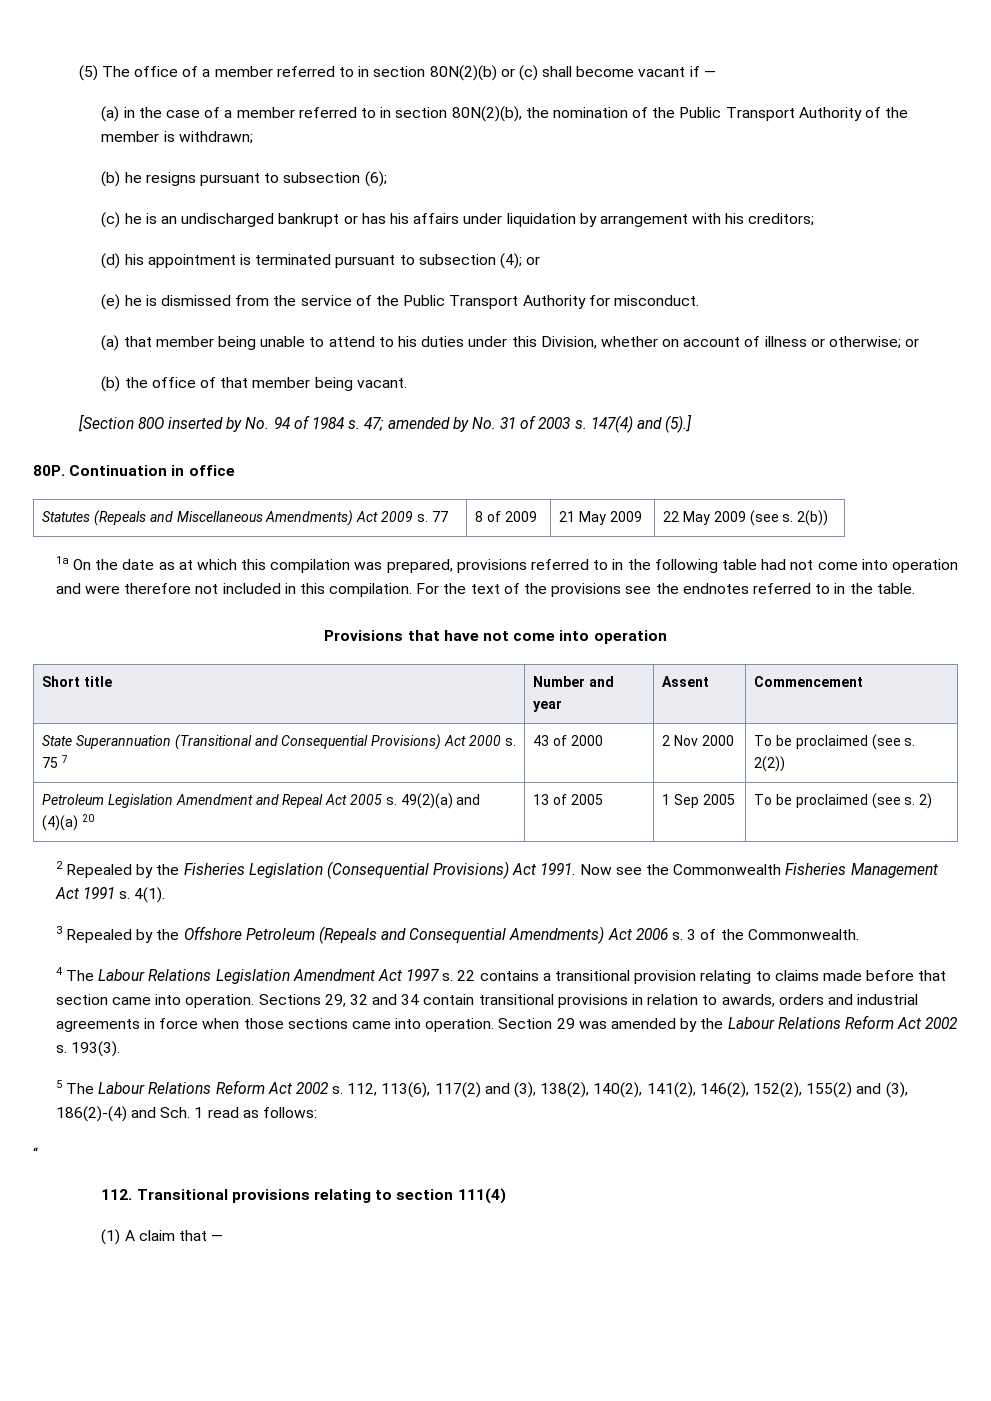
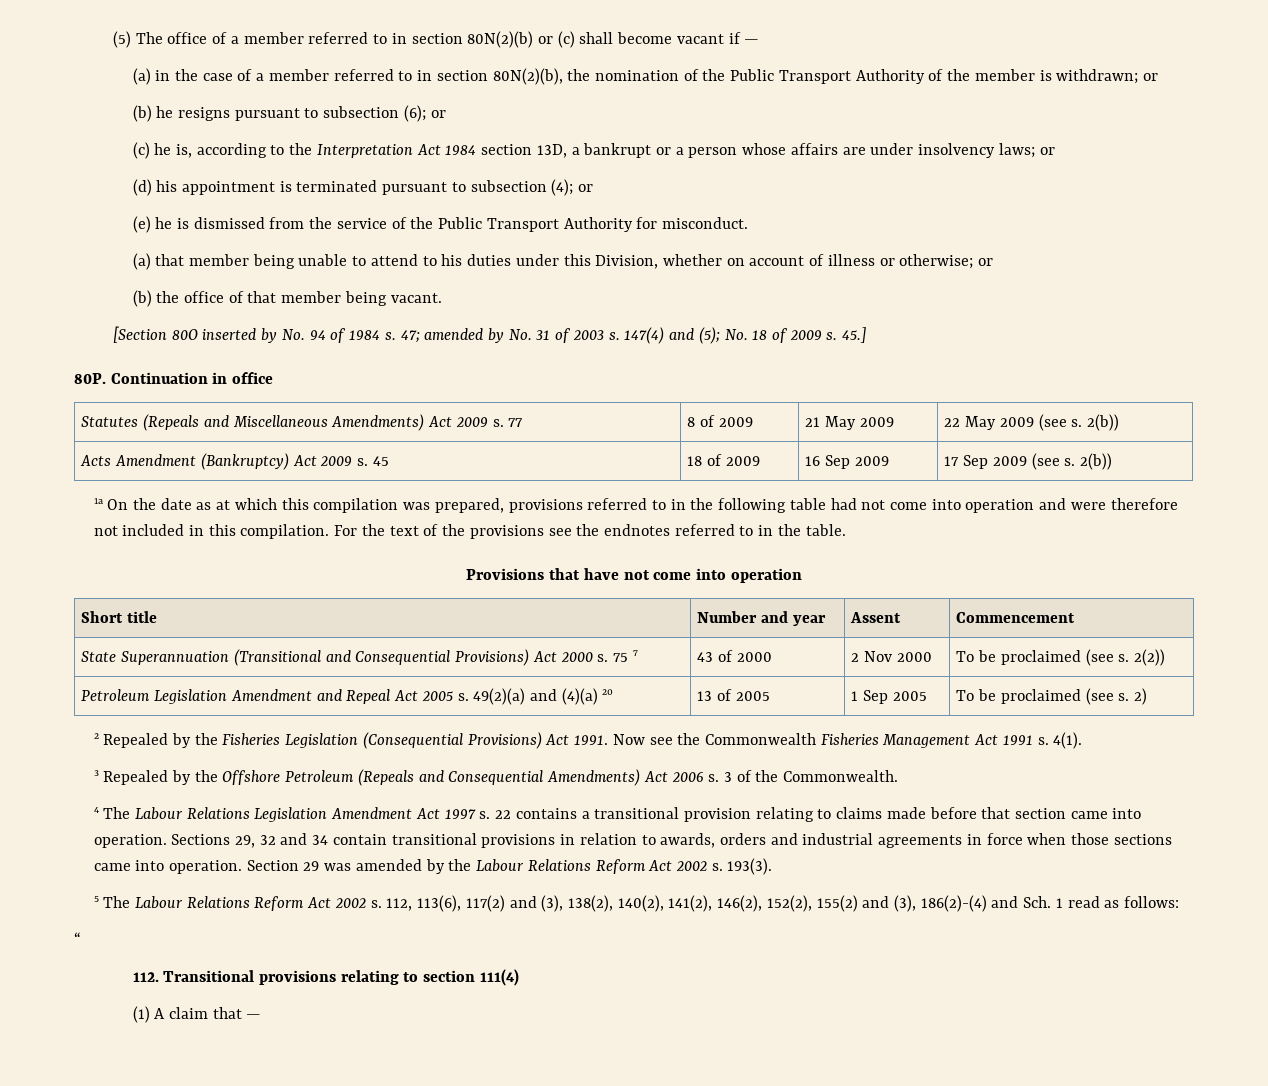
- (a) in the case of a member referred to in section 80N(2)(b), the nomination of the Public Transport Authority of the member is withdrawn;
+ (a) in the case of a member referred to in section 80N(2)(b), the nomination of the Public Transport Authority of the member is withdrawn; or
- (b) he resigns pursuant to subsection (6);
+ (b) he resigns pursuant to subsection (6); or
- (c) he is an undischarged bankrupt or has his affairs under liquidation by arrangement with his creditors;
+ (c) he is, according to the Interpretation Act 1984 section 13D, a bankrupt or a person whose affairs are under insolvency laws; or
- 147(4) and (5).]
+ 147(4) and (5); No. 18 of 2009 s. 45.]
+ Acts Amendment (Bankruptcy) Act 2009 s. 45 | 18 of 2009 | 16 Sep 2009 | 17 Sep 2009 (see s. 2(b))

